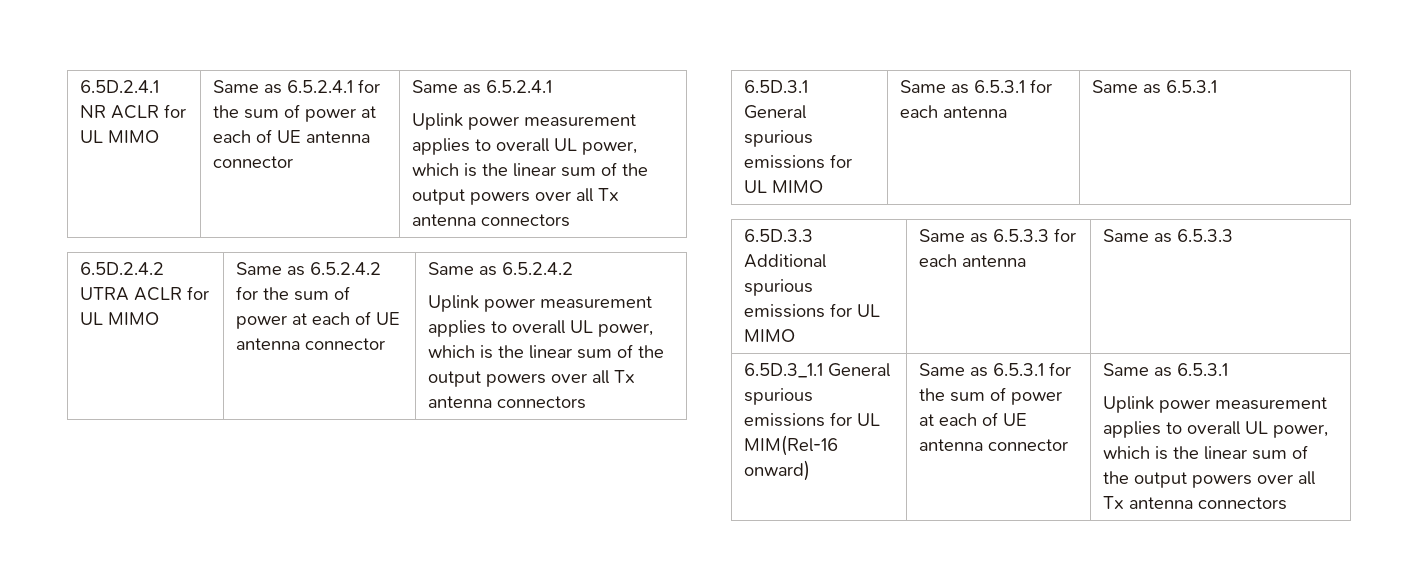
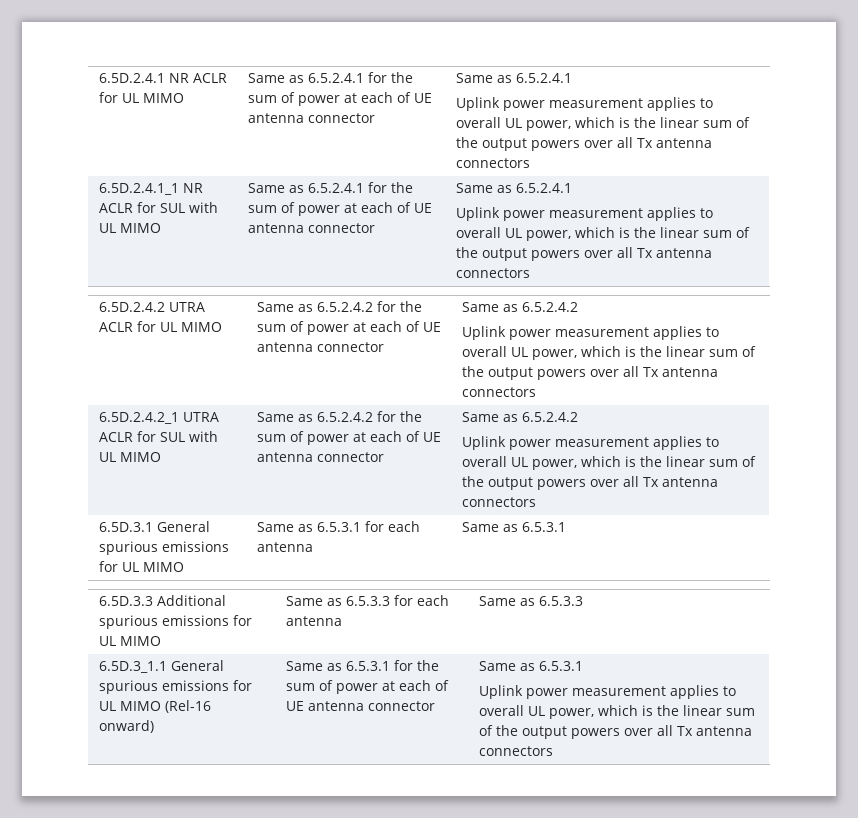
+ 6.5D.2.4.1_1 NR ACLR for SUL with UL MIMO | Same as 6.5.2.4.1 for the sum of power at each of UE antenna connector | Same as 6.5.2.4.1
+ Uplink power measurement applies to overall UL power, which is the linear sum of the output powers over all Tx antenna connectors
+ 6.5D.2.4.2_1 UTRA ACLR for SUL with UL MIMO | Same as 6.5.2.4.2 for the sum of power at each of UE antenna connector | Same as 6.5.2.4.2
+ Uplink power measurement applies to overall UL power, which is the linear sum of the output powers over all Tx antenna connectors
- 6.5D.3_1.1 General spurious emissions for UL MIM(Rel-16 onward)
+ 6.5D.3_1.1 General spurious emissions for UL MIMO (Rel-16 onward)

